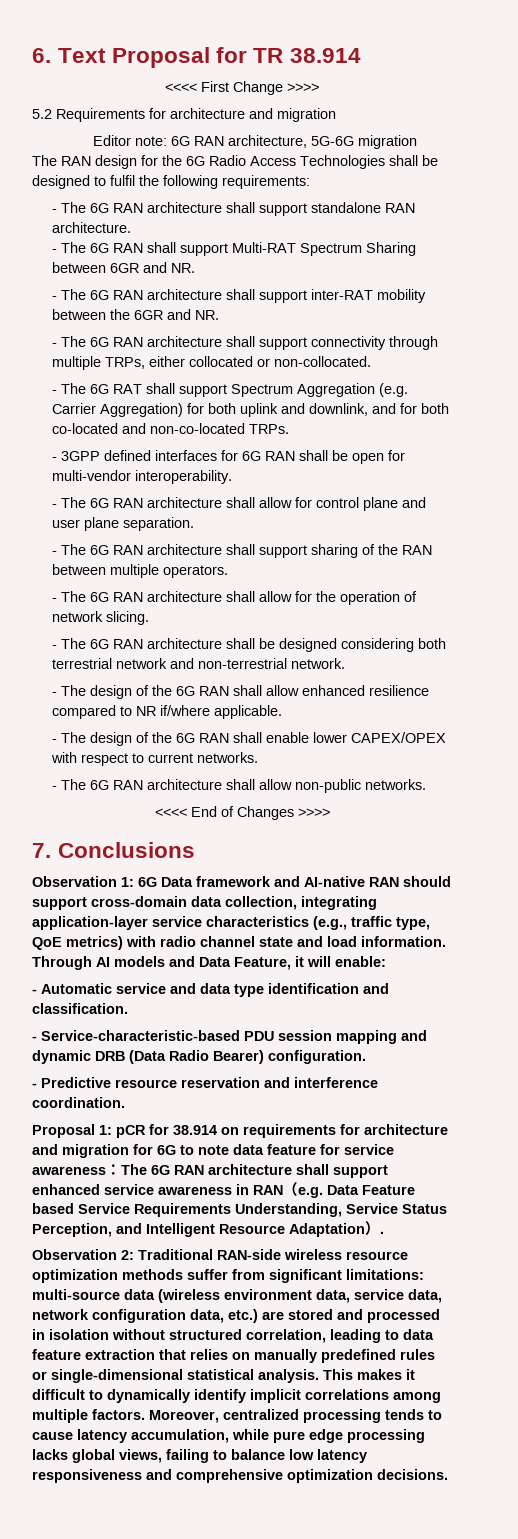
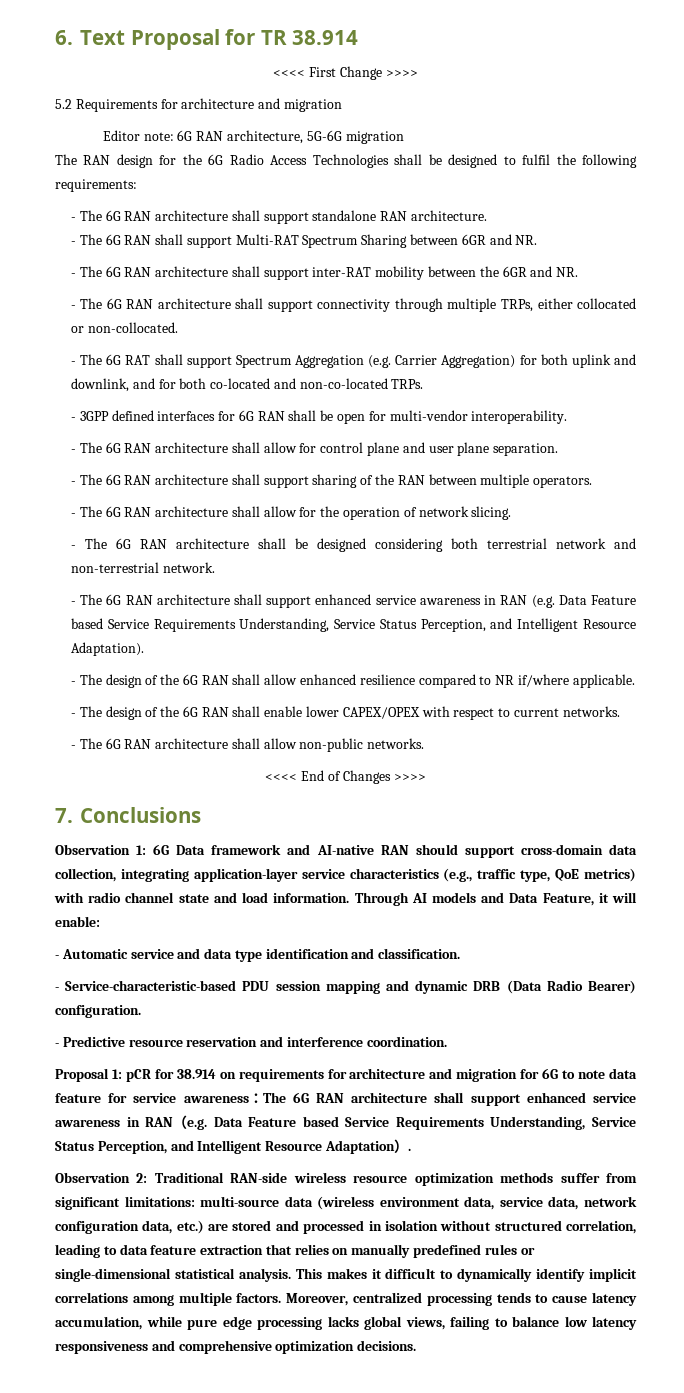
+ - The 6G RAN architecture shall support enhanced service awareness in RAN (e.g. Data Feature based Service Requirements Understanding, Service Status Perception, and Intelligent Resource Adaptation).

